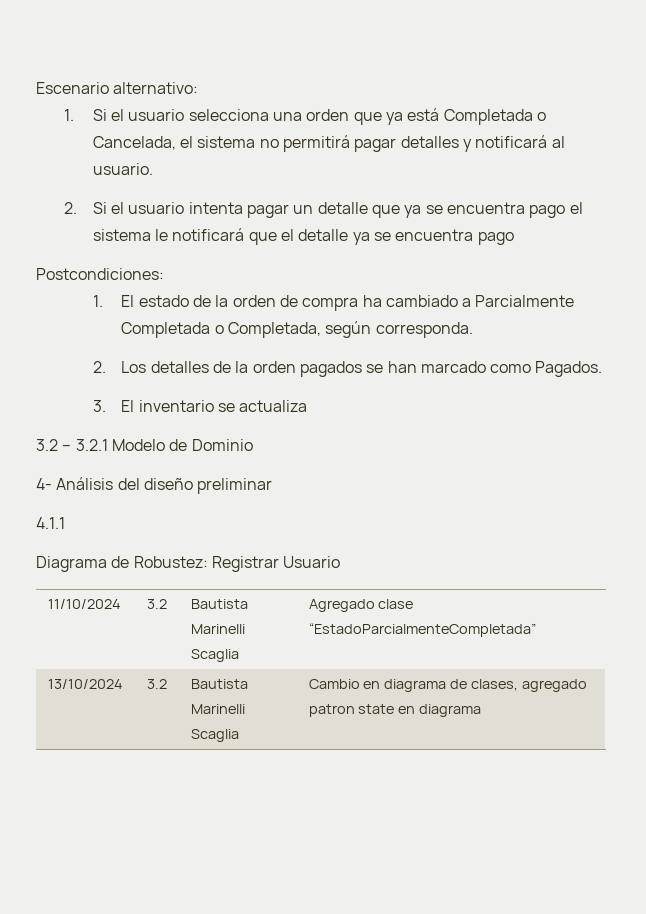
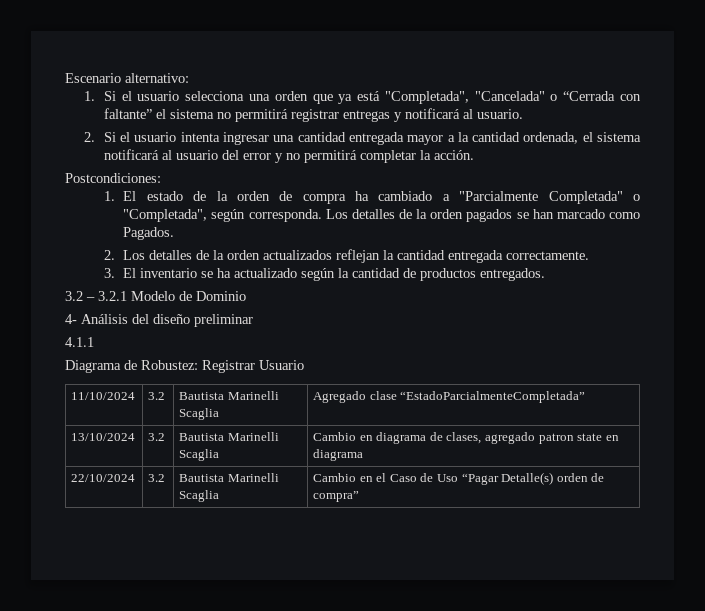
- 1. Si el usuario selecciona una orden que ya está Completada o Cancelada, el sistema no permitirá pagar detalles y notificará al usuario.
+ 1. Si el usuario selecciona una orden que ya está "Completada", "Cancelada" o “Cerrada con faltante” el sistema no permitirá registrar entregas y notificará al usuario.
- 2. Si el usuario intenta pagar un detalle que ya se encuentra pago el sistema le notificará que el detalle ya se encuentra pago
+ 2. Si el usuario intenta ingresar una cantidad entregada mayor a la cantidad ordenada, el sistema notificará al usuario del error y no permitirá completar la acción.
- 1. El estado de la orden de compra ha cambiado a Parcialmente Completada o Completada, según corresponda.
- 2. Los detalles de la orden pagados se han marcado como Pagados.
+ 1. El estado de la orden de compra ha cambiado a "Parcialmente Completada" o "Completada", según corresponda. Los detalles de la orden pagados se han marcado como Pagados.
- 3. El inventario se actualiza
+ 2. Los detalles de la orden actualizados reflejan la cantidad entregada correctamente.
+ 3. El inventario se ha actualizado según la cantidad de productos entregados.
+ 22/10/2024 | 3.2 | Bautista Marinelli Scaglia | Cambio en el Caso de Uso “Pagar Detalle(s) orden de compra”

